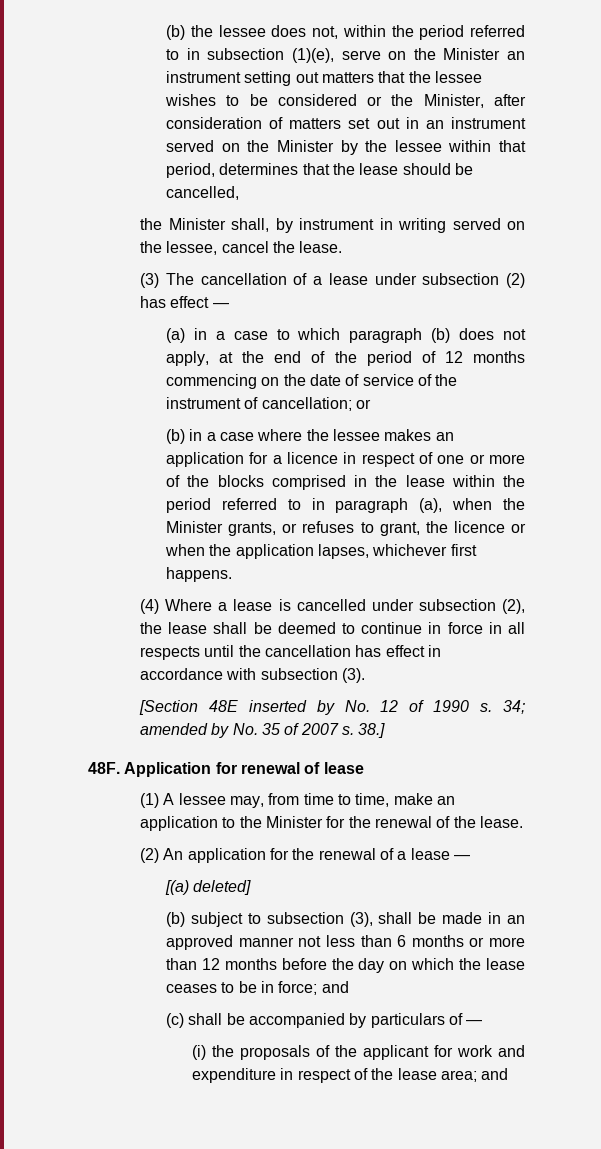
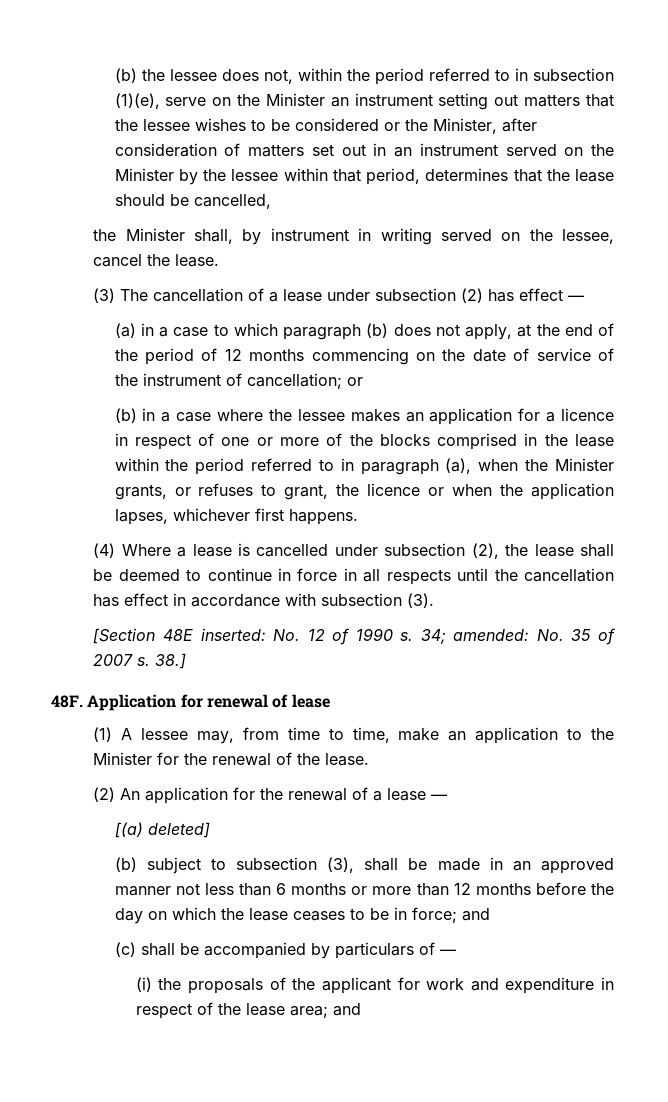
- [Section 48E inserted by No. 12 of 1990 s.
+ [Section 48E inserted: No. 12 of 1990 s.
- 34; amended by No. 35 of 2007 s.
+ 34; amended: No. 35 of 2007 s.

